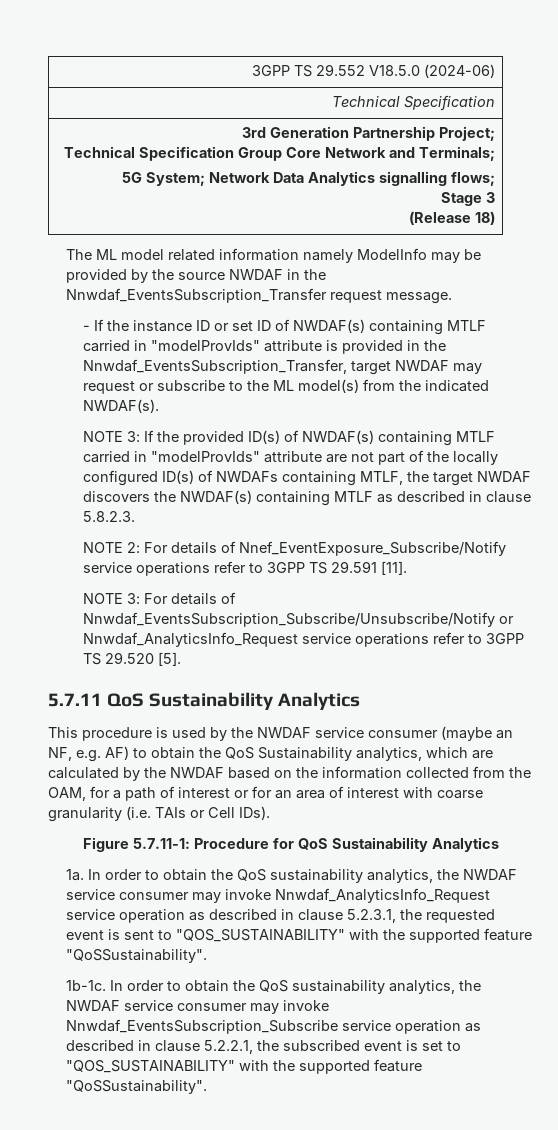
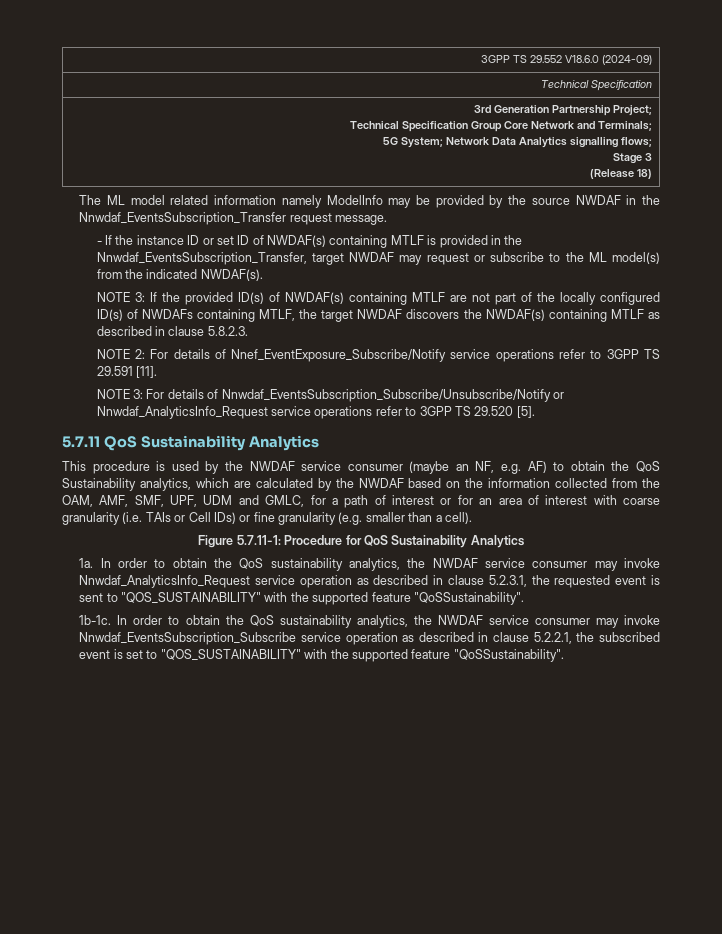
- 3GPP TS 29.552 V18.5.0 (2024-06)
+ 3GPP TS 29.552 V18.6.0 (2024-09)
- - If the instance ID or set ID of NWDAF(s) containing MTLF carried in "modelProvIds" attribute is provided in the Nnwdaf_EventsSubscription_Transfer, target NWDAF may request or subscribe to the ML model(s) from the indicated NWDAF(s).
+ - If the instance ID or set ID of NWDAF(s) containing MTLF is provided in the Nnwdaf_EventsSubscription_Transfer, target NWDAF may request or subscribe to the ML model(s) from the indicated NWDAF(s).
- NOTE 3: If the provided ID(s) of NWDAF(s) containing MTLF carried in "modelProvIds" attribute are not part of the locally configured ID(s) of NWDAFs containing MTLF, the target NWDAF discovers the NWDAF(s) containing MTLF as described in clause 5.8.2.3.
+ NOTE 3: If the provided ID(s) of NWDAF(s) containing MTLF are not part of the locally configured ID(s) of NWDAFs containing MTLF, the target NWDAF discovers the NWDAF(s) containing MTLF as described in clause 5.8.2.3.
- This procedure is used by the NWDAF service consumer (maybe an NF, e.g. AF) to obtain the QoS Sustainability analytics, which are calculated by the NWDAF based on the information collected from the OAM, for a path of interest or for an area of interest with coarse granularity (i.e. TAIs or Cell IDs).
+ This procedure is used by the NWDAF service consumer (maybe an NF, e.g. AF) to obtain the QoS Sustainability analytics, which are calculated by the NWDAF based on the information collected from the OAM, AMF, SMF, UPF, UDM and GMLC, for a path of interest or for an area of interest with coarse granularity (i.e. TAIs or Cell IDs) or fine granularity (e.g. smaller than a cell).

